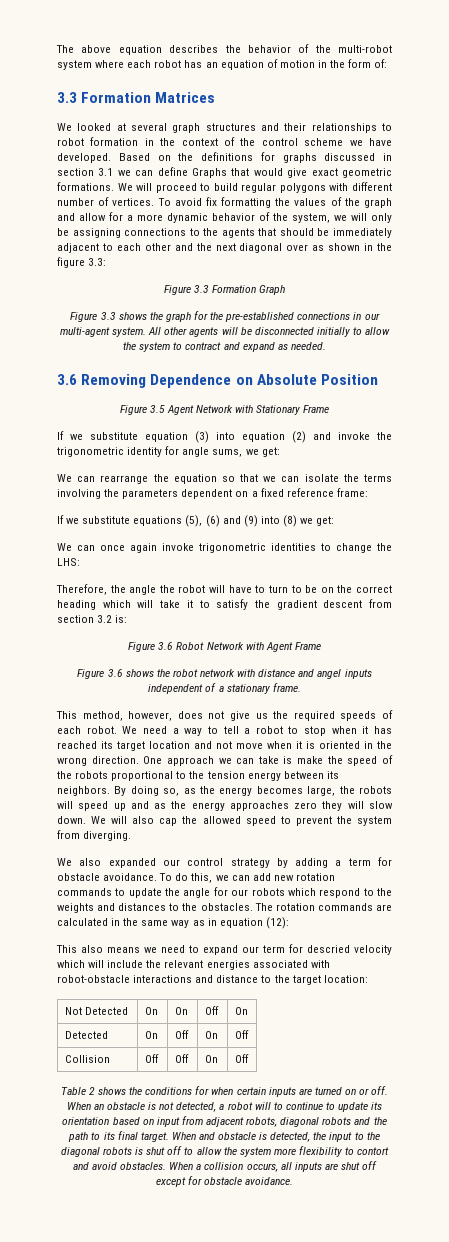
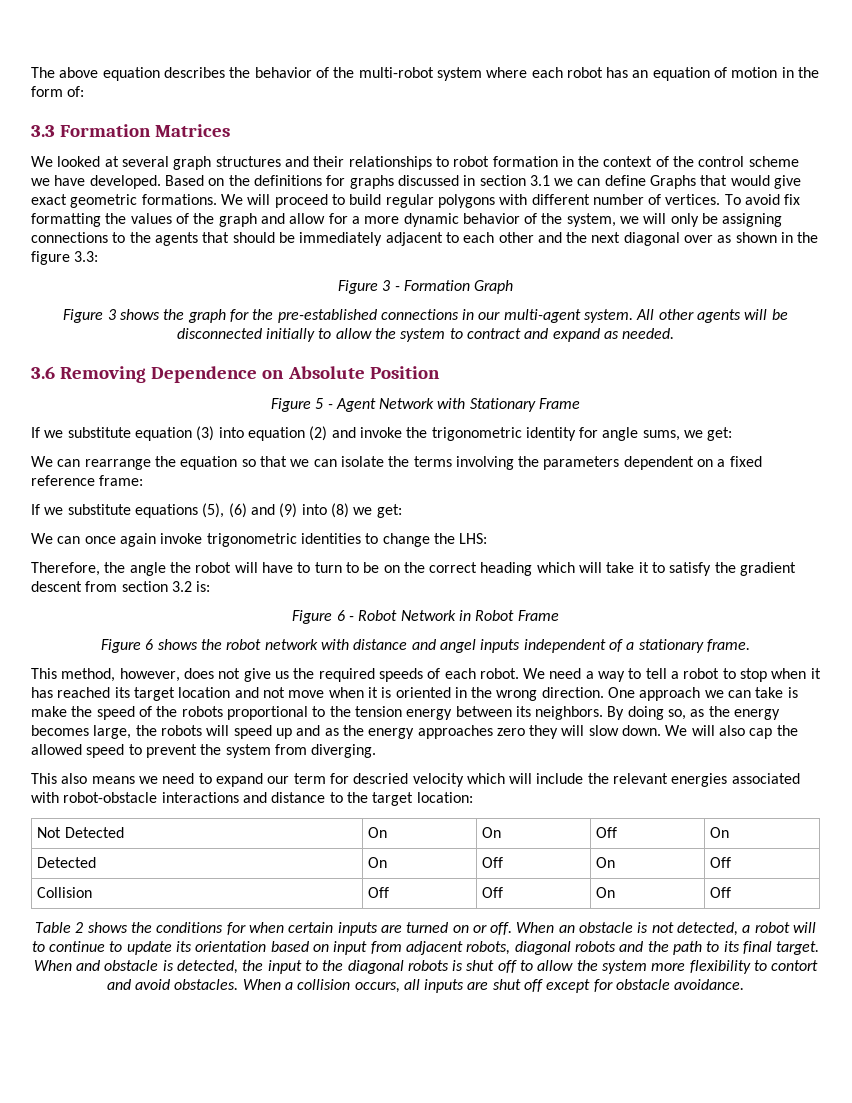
- Figure 3.3 Formation Graph
+ Figure 3 - Formation Graph
- Figure 3.3 shows the graph for the pre-established connections in our multi-agent system.
+ Figure 3 shows the graph for the pre-established connections in our multi-agent system.
- Figure 3.5 Agent Network with Stationary Frame
+ Figure 5 - Agent Network with Stationary Frame
- Figure 3.6 Robot Network with Agent Frame
+ Figure 6 - Robot Network in Robot Frame
- Figure 3.6 shows the robot network with distance and angel inputs independent of a stationary frame.
+ Figure 6 shows the robot network with distance and angel inputs independent of a stationary frame.
- We also expanded our control strategy by adding a term for obstacle avoidance. To do this, we can add new rotation commands to update the angle for our robots which respond to the weights and distances to the obstacles. The rotation commands are calculated in the same way as in equation (12):

